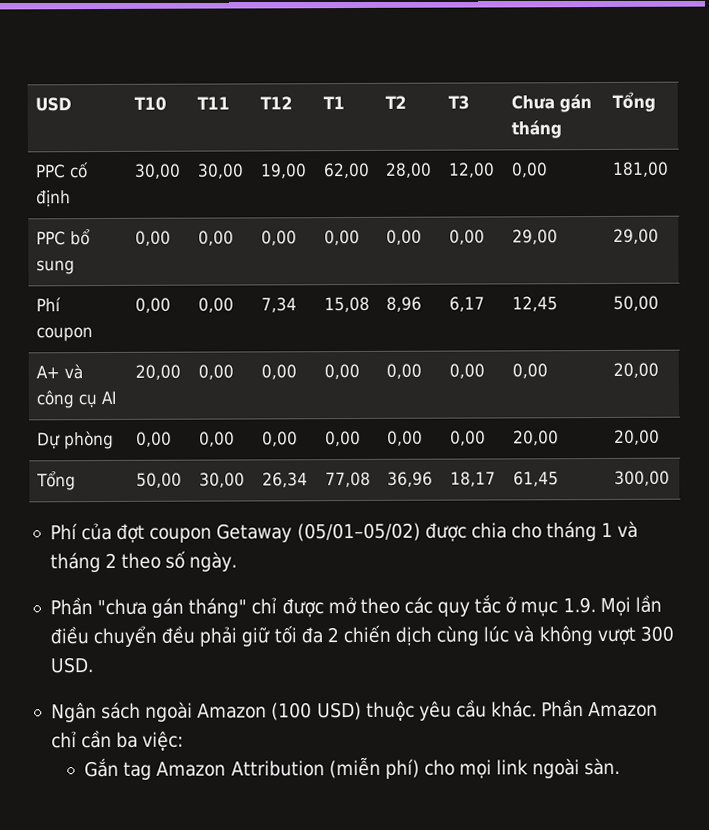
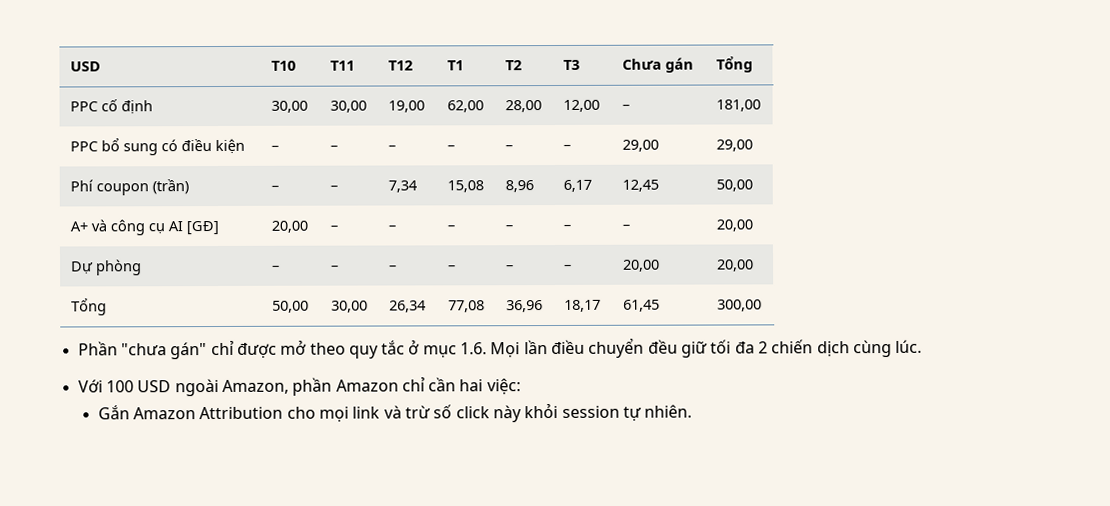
- USD | T10 | T11 | T12 | T1 | T2 | T3 | Chưa gán tháng | Tổng
+ USD | T10 | T11 | T12 | T1 | T2 | T3 | Chưa gán | Tổng
- PPC cố định | 30,00 | 30,00 | 19,00 | 62,00 | 28,00 | 12,00 | 0,00 | 181,00
+ PPC cố định | 30,00 | 30,00 | 19,00 | 62,00 | 28,00 | 12,00 | – | 181,00
- PPC bổ sung | 0,00 | 0,00 | 0,00 | 0,00 | 0,00 | 0,00 | 29,00 | 29,00
+ PPC bổ sung có điều kiện | – | – | – | – | – | – | 29,00 | 29,00
- Phí coupon | 0,00 | 0,00 | 7,34 | 15,08 | 8,96 | 6,17 | 12,45 | 50,00
+ Phí coupon (trần) | – | – | 7,34 | 15,08 | 8,96 | 6,17 | 12,45 | 50,00
- A+ và công cụ AI | 20,00 | 0,00 | 0,00 | 0,00 | 0,00 | 0,00 | 0,00 | 20,00
- Dự phòng | 0,00 | 0,00 | 0,00 | 0,00 | 0,00 | 0,00 | 20,00 | 20,00
+ A+ và công cụ AI [GĐ] | 20,00 | – | – | – | – | – | – | 20,00
+ Dự phòng | – | – | – | – | – | – | 20,00 | 20,00
- Phí của đợt coupon Getaway (05/01–05/02) được chia cho tháng 1 và tháng 2 theo số ngày.
- Phần "chưa gán tháng" chỉ được mở theo các quy tắc ở mục 1.9. Mọi lần điều chuyển đều phải giữ tối đa 2 chiến dịch cùng lúc và không vượt 300 USD.
- Ngân sách ngoài Amazon (100 USD) thuộc yêu cầu khác. Phần Amazon chỉ cần ba việc:
+ Phần "chưa gán" chỉ được mở theo quy tắc ở mục 1.6. Mọi lần điều chuyển đều giữ tối đa 2 chiến dịch cùng lúc.
+ Với 100 USD ngoài Amazon, phần Amazon chỉ cần hai việc:
- Gắn tag Amazon Attribution (miễn phí) cho mọi link ngoài sàn.
+ Gắn Amazon Attribution cho mọi link và trừ số click này khỏi session tự nhiên.

